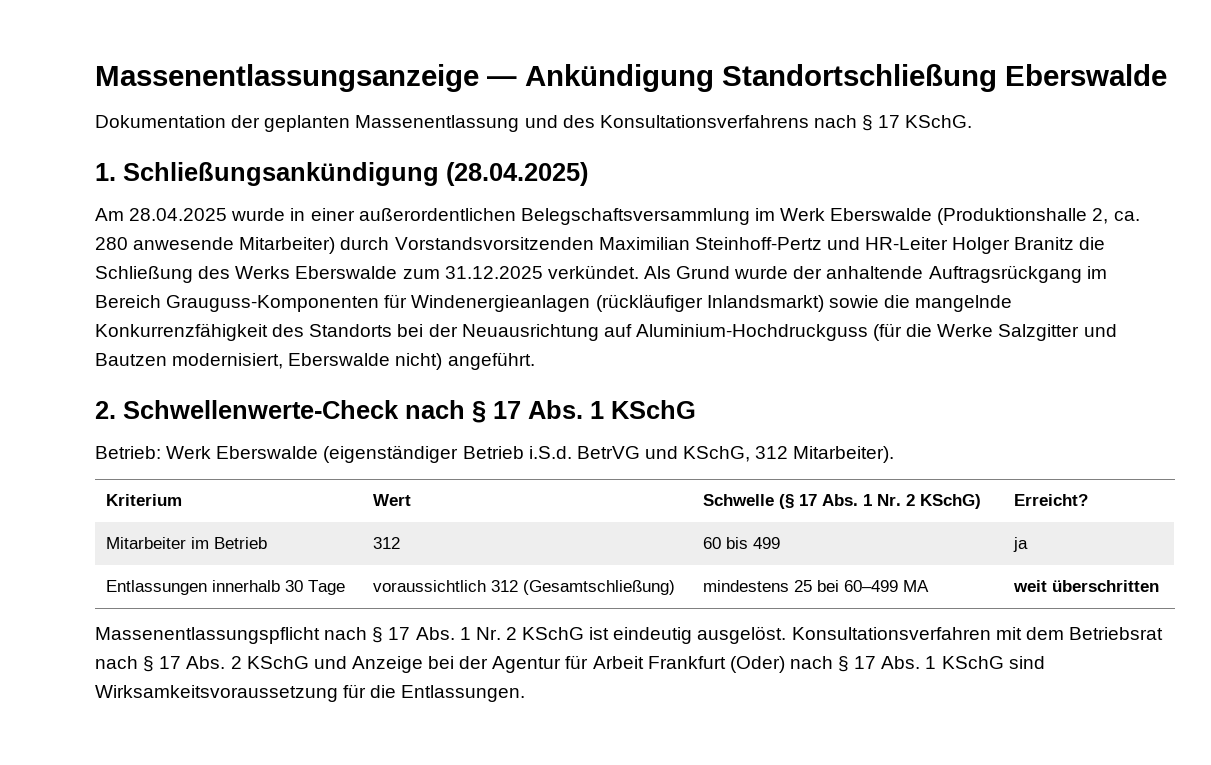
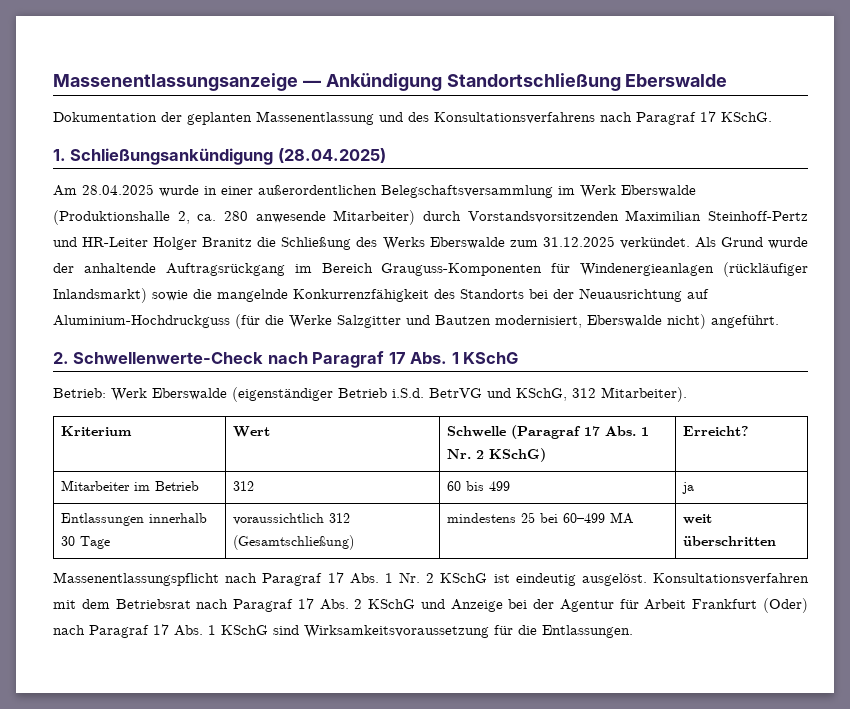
- Dokumentation der geplanten Massenentlassung und des Konsultationsverfahrens nach § 17 KSchG.
+ Dokumentation der geplanten Massenentlassung und des Konsultationsverfahrens nach Paragraf 17 KSchG.
- 2. Schwellenwerte-Check nach § 17 Abs. 1 KSchG
+ 2. Schwellenwerte-Check nach Paragraf 17 Abs. 1 KSchG
- Kriterium | Wert | Schwelle (§ 17 Abs. 1 Nr. 2 KSchG) | Erreicht?
+ Kriterium | Wert | Schwelle (Paragraf 17 Abs. 1 Nr. 2 KSchG) | Erreicht?
- Massenentlassungspflicht nach § 17 Abs. 1 Nr. 2 KSchG ist eindeutig ausgelöst.
+ Massenentlassungspflicht nach Paragraf 17 Abs. 1 Nr. 2 KSchG ist eindeutig ausgelöst.
- Konsultationsverfahren mit dem Betriebsrat nach § 17 Abs. 2 KSchG und Anzeige bei der Agentur für Arbeit Frankfurt (Oder) nach § 17 Abs. 1 KSchG sind Wirksamkeitsvoraussetzung für die Entlassungen.
+ Konsultationsverfahren mit dem Betriebsrat nach Paragraf 17 Abs. 2 KSchG und Anzeige bei der Agentur für Arbeit Frankfurt (Oder) nach Paragraf 17 Abs. 1 KSchG sind Wirksamkeitsvoraussetzung für die Entlassungen.

